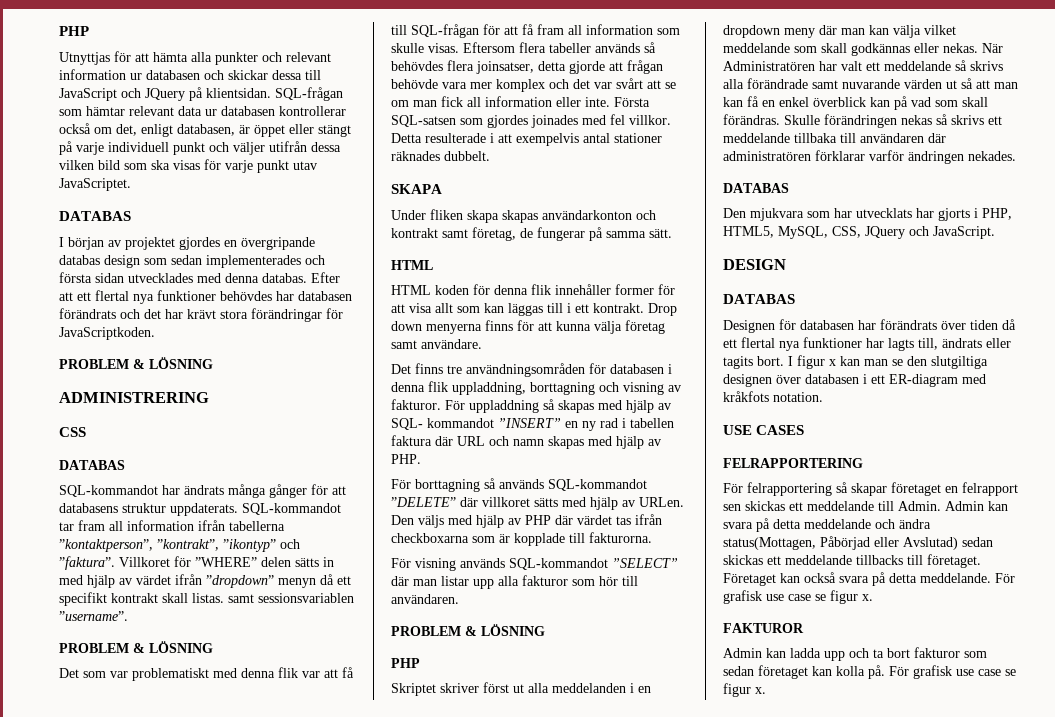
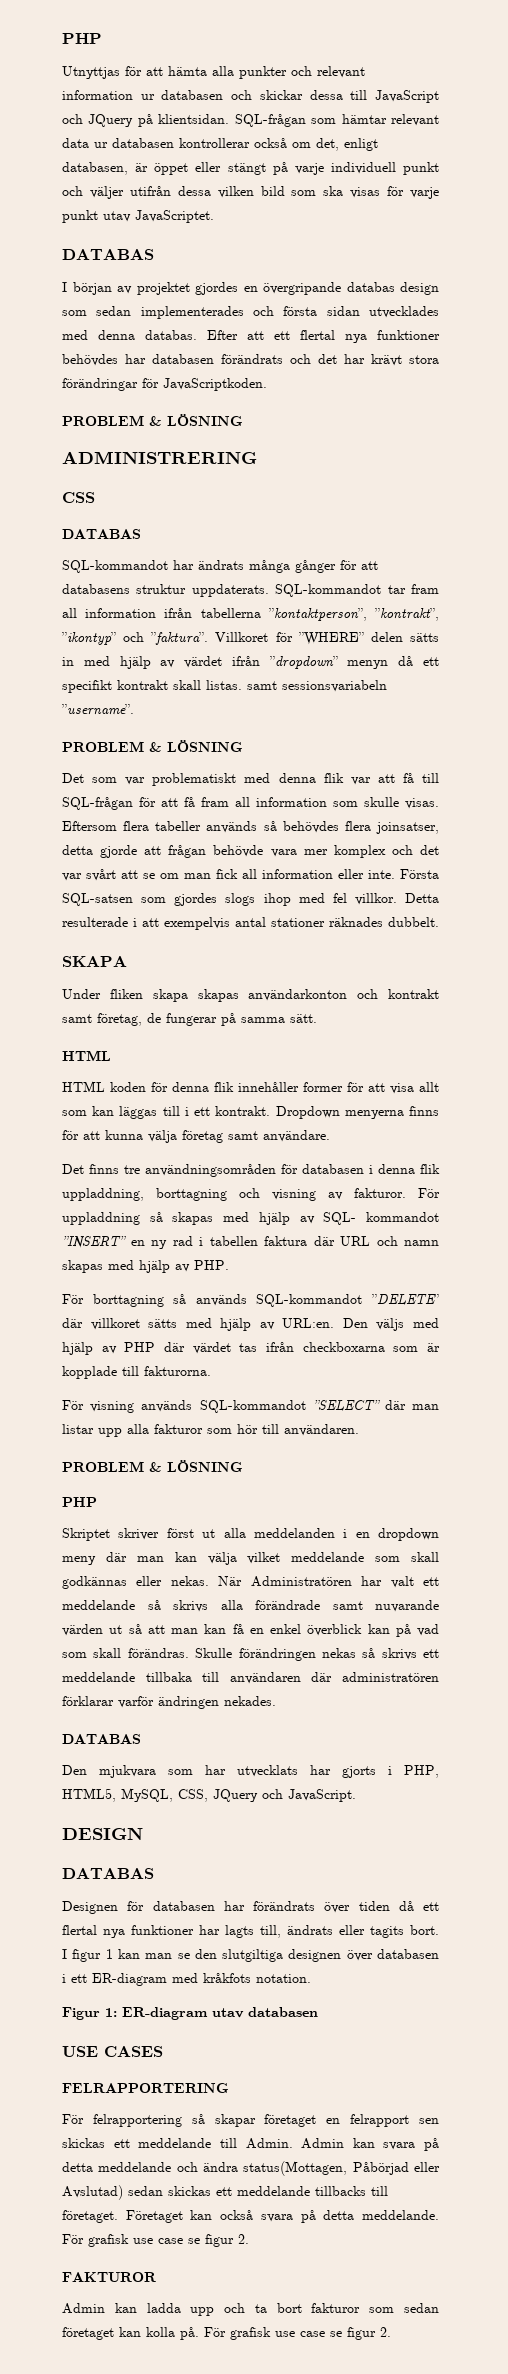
- Villkoret för ”WHERE” delen sätts in med hjälp av värdet ifrån ”dropdown” menyn då ett specifikt kontrakt skall listas. samt sessionsvariablen ”username”.
+ Villkoret för ”WHERE” delen sätts in med hjälp av värdet ifrån ”dropdown” menyn då ett specifikt kontrakt skall listas. samt sessionsvariabeln ”username”.
- Första SQL-satsen som gjordes joinades med fel villkor.
+ Första SQL-satsen som gjordes slogs ihop med fel villkor.
- Drop down menyerna finns för att kunna välja företag samt användare.
+ Dropdown menyerna finns för att kunna välja företag samt användare.
- För borttagning så används SQL-kommandot ”DELETE” där villkoret sätts med hjälp av URLen.
+ För borttagning så används SQL-kommandot ”DELETE” där villkoret sätts med hjälp av URL:en.
- I figur x kan man se den slutgiltiga designen över databasen i ett ER-diagram med kråkfots notation.
+ I figur 1 kan man se den slutgiltiga designen över databasen i ett ER-diagram med kråkfots notation.
+ Figur 1: ER-diagram utav databasen
- Företaget kan också svara på detta meddelande. För grafisk use case se figur x.
+ Företaget kan också svara på detta meddelande. För grafisk use case se figur 2.
- Admin kan ladda upp och ta bort fakturor som sedan företaget kan kolla på. För grafisk use case se figur x.
+ Admin kan ladda upp och ta bort fakturor som sedan företaget kan kolla på. För grafisk use case se figur 2.

